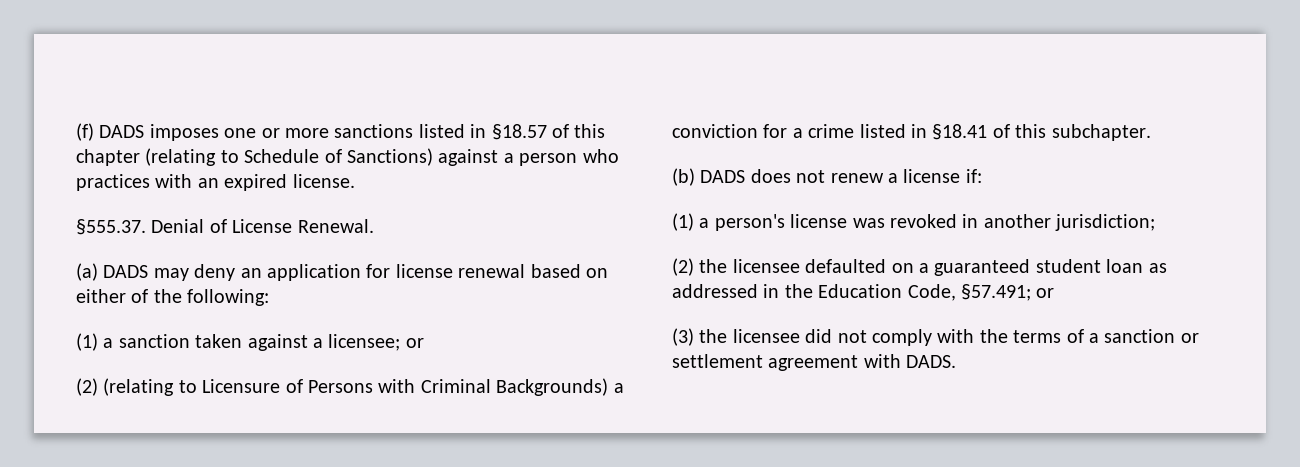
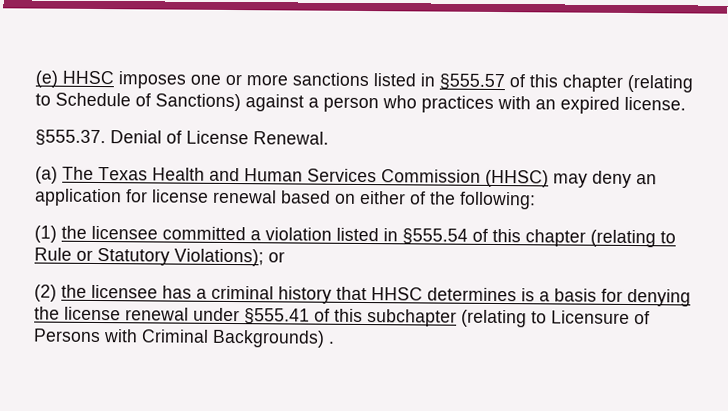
- (f) DADS imposes one or more sanctions listed in §18.57 of this chapter (relating to Schedule of Sanctions) against a person who practices with an expired license.
+ (e) HHSC imposes one or more sanctions listed in §555.57 of this chapter (relating to Schedule of Sanctions) against a person who practices with an expired license.
- (a) DADS may deny an application for license renewal based on either of the following:
+ (a) The Texas Health and Human Services Commission (HHSC) may deny an application for license renewal based on either of the following:
- (1) a sanction taken against a licensee; or
- (2) (relating to Licensure of Persons with Criminal Backgrounds) a conviction for a crime listed in §18.41 of this subchapter.
- (b) DADS does not renew a license if:
- (1) a person's license was revoked in another jurisdiction;
- (2) the licensee defaulted on a guaranteed student loan as addressed in the Education Code, §57.491; or
- (3) the licensee did not comply with the terms of a sanction or settlement agreement with DADS.
+ (1) the licensee committed a violation listed in §555.54 of this chapter (relating to Rule or Statutory Violations); or
+ (2) the licensee has a criminal history that HHSC determines is a basis for denying the license renewal under §555.41 of this subchapter (relating to Licensure of Persons with Criminal Backgrounds) .

